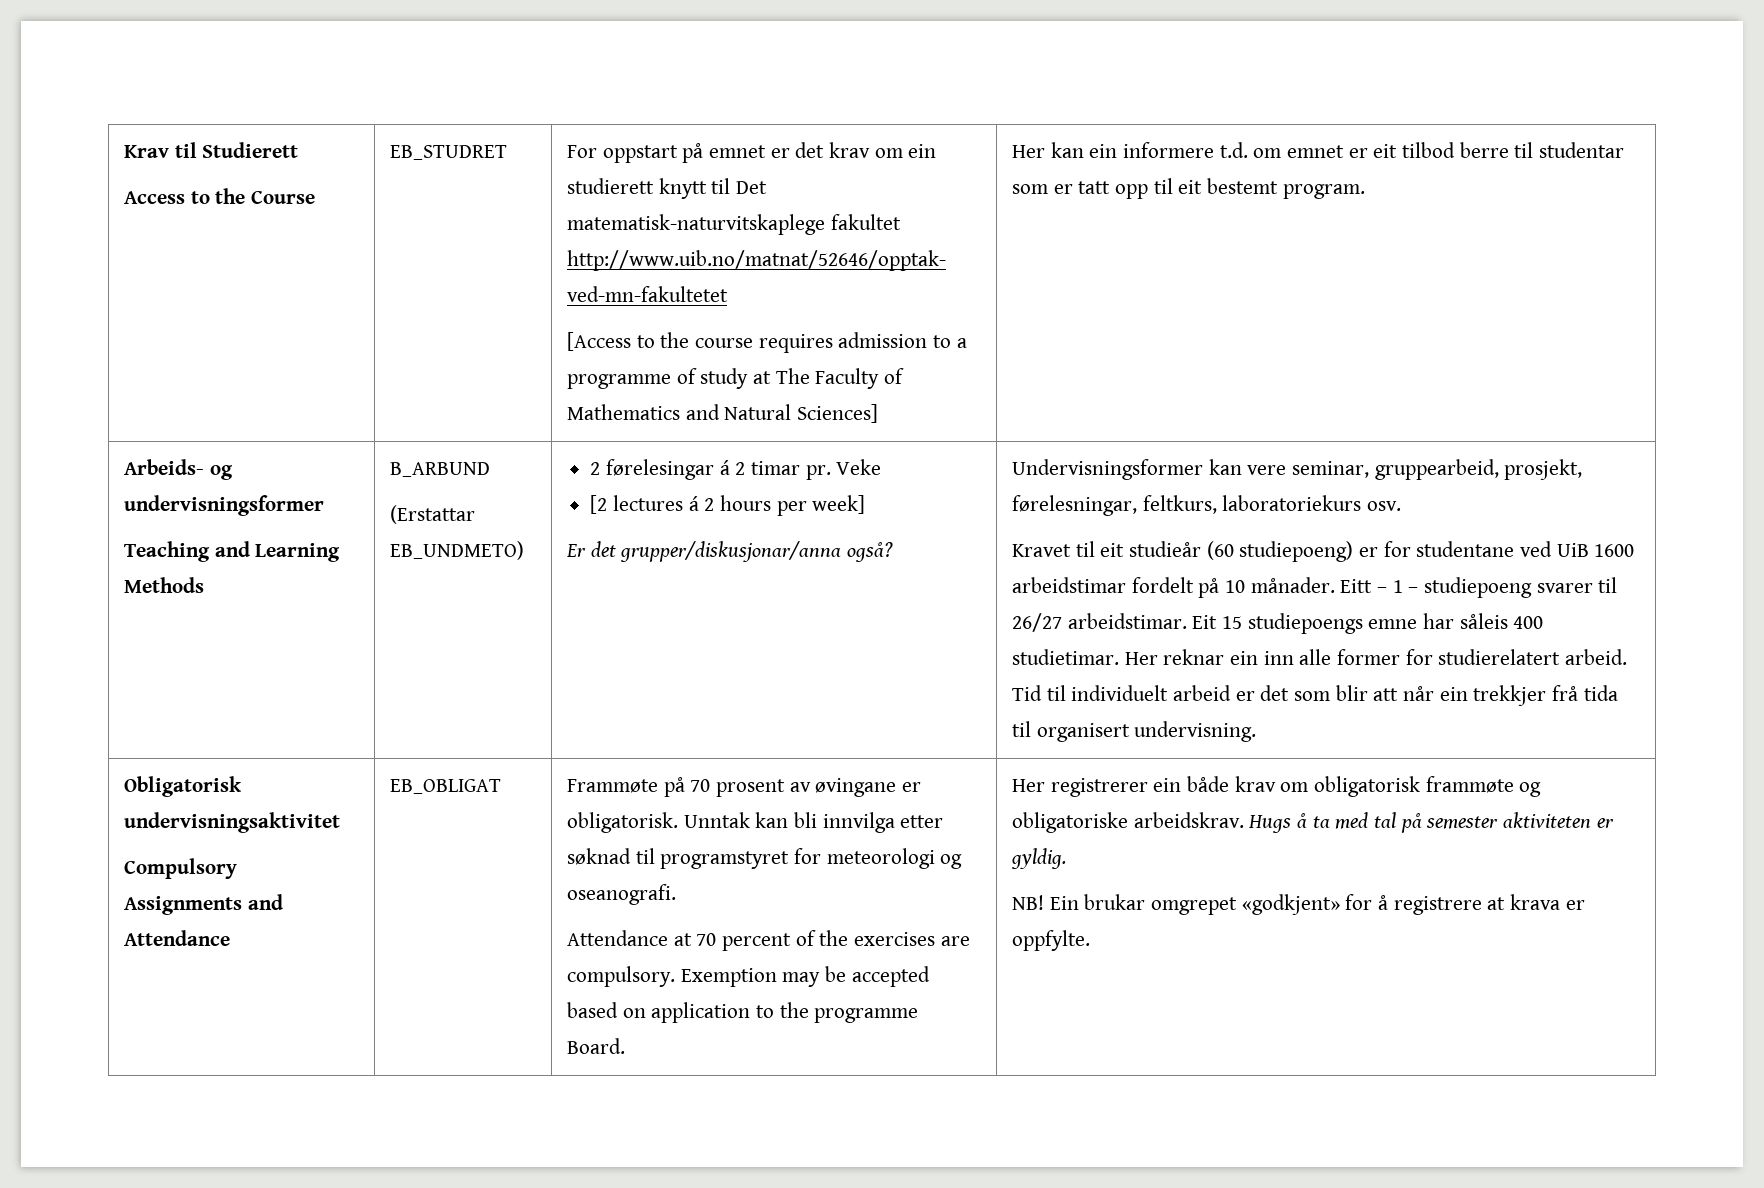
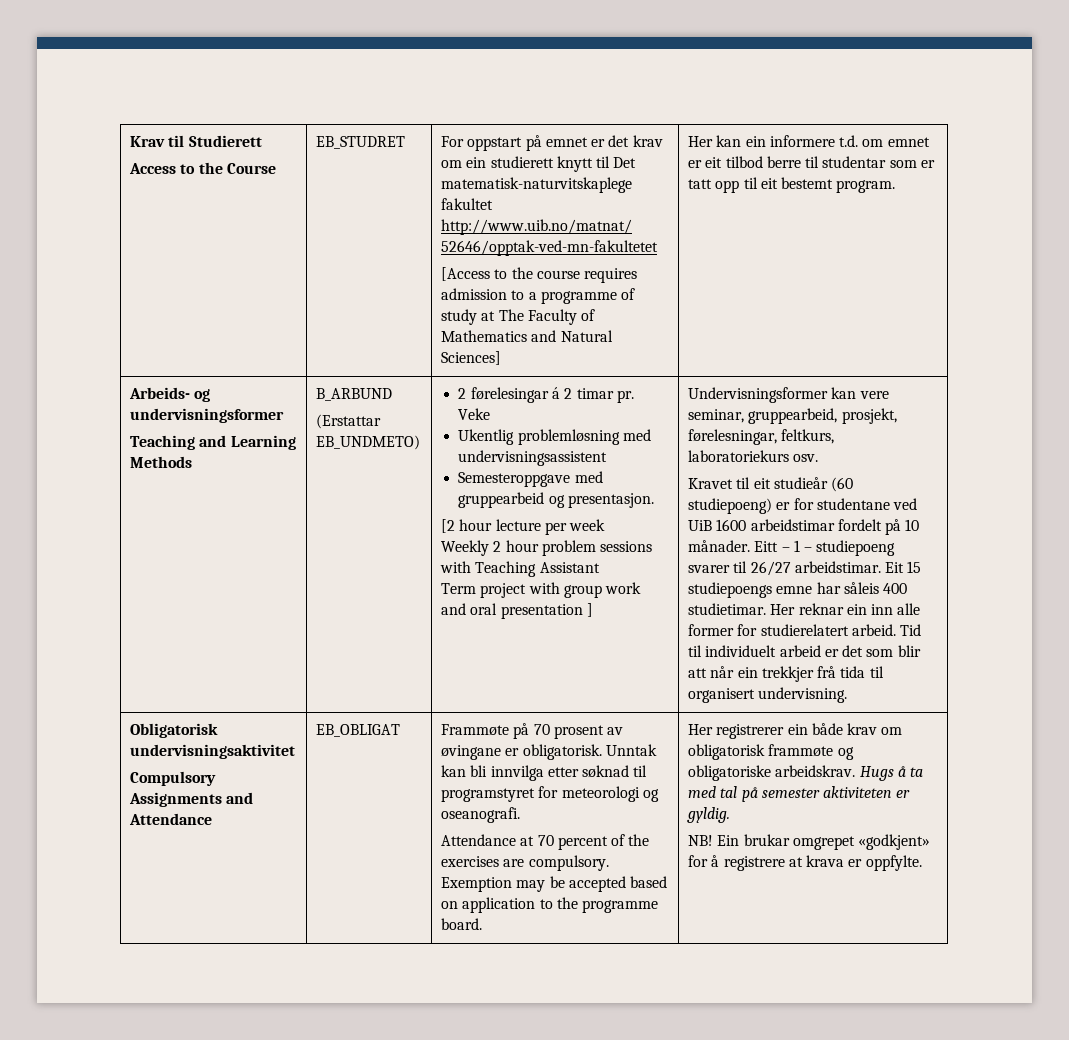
- [2 lectures á 2 hours per week]
- Er det grupper/diskusjonar/anna også?
+ Ukentlig problemløsning med undervisningsassistent
+ Semesteroppgave med gruppearbeid og presentasjon.
+ [2 hour lecture per week
+ Weekly 2 hour problem sessions with Teaching Assistant
+ Term project with group work and oral presentation ]
- Exemption may be accepted based on application to the programme Board.
+ Exemption may be accepted based on application to the programme board.

